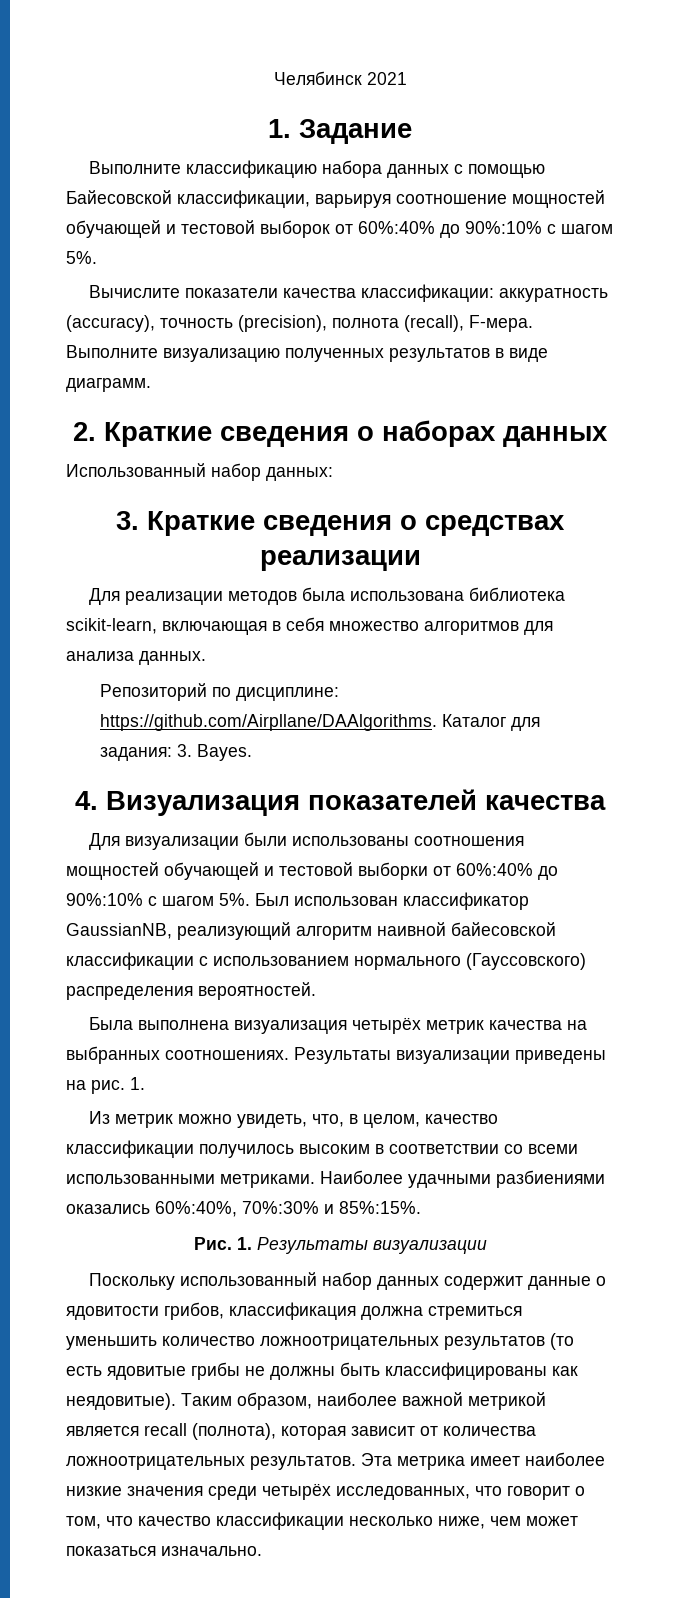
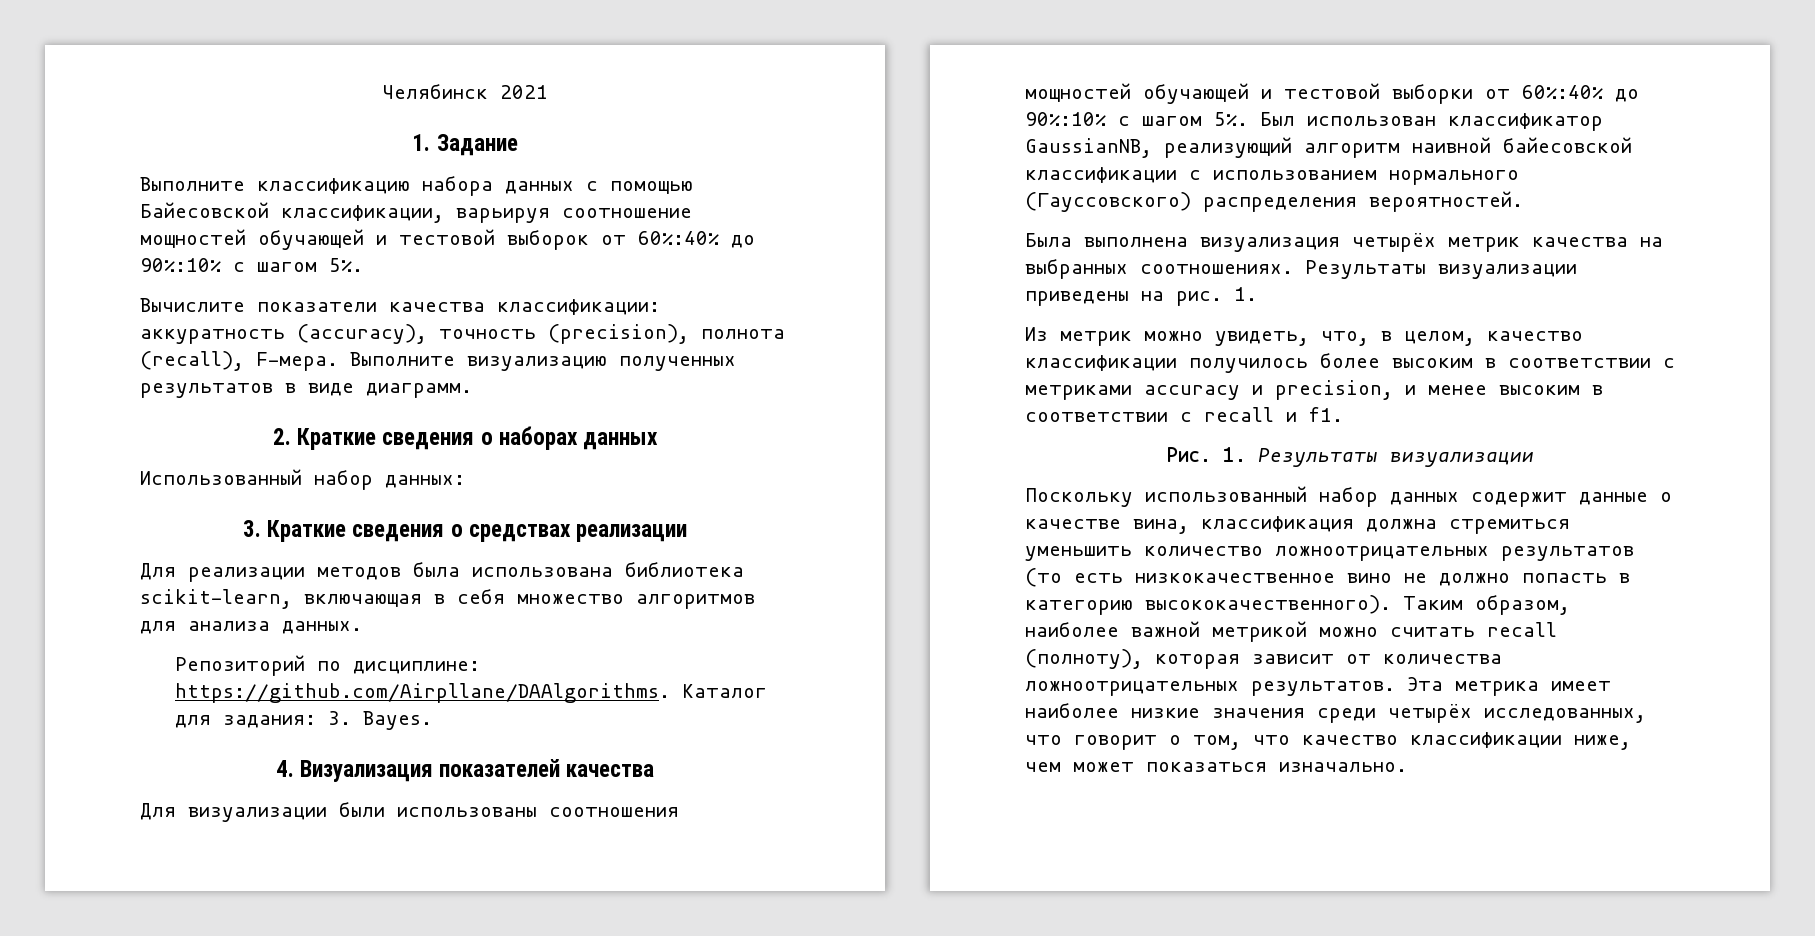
- Из метрик можно увидеть, что, в целом, качество классификации получилось высоким в соответствии со всеми использованными метриками. Наиболее удачными разбиениями оказались 60%:40%, 70%:30% и 85%:15%.
+ Из метрик можно увидеть, что, в целом, качество классификации получилось более высоким в соответствии с метриками accuracy и precision, и менее высоким в соответствии с recall и f1.
- Поскольку использованный набор данных содержит данные о ядовитости грибов, классификация должна стремиться уменьшить количество ложноотрицательных результатов (то есть ядовитые грибы не должны быть классифицированы как неядовитые).
+ Поскольку использованный набор данных содержит данные о качестве вина, классификация должна стремиться уменьшить количество ложноотрицательных результатов (то есть низкокачественное вино не должно попасть в категорию высококачественного).
- Таким образом, наиболее важной метрикой является recall (полнота), которая зависит от количества ложноотрицательных результатов.
+ Таким образом, наиболее важной метрикой можно считать recall (полноту), которая зависит от количества ложноотрицательных результатов.
- Эта метрика имеет наиболее низкие значения среди четырёх исследованных, что говорит о том, что качество классификации несколько ниже, чем может показаться изначально.
+ Эта метрика имеет наиболее низкие значения среди четырёх исследованных, что говорит о том, что качество классификации ниже, чем может показаться изначально.

